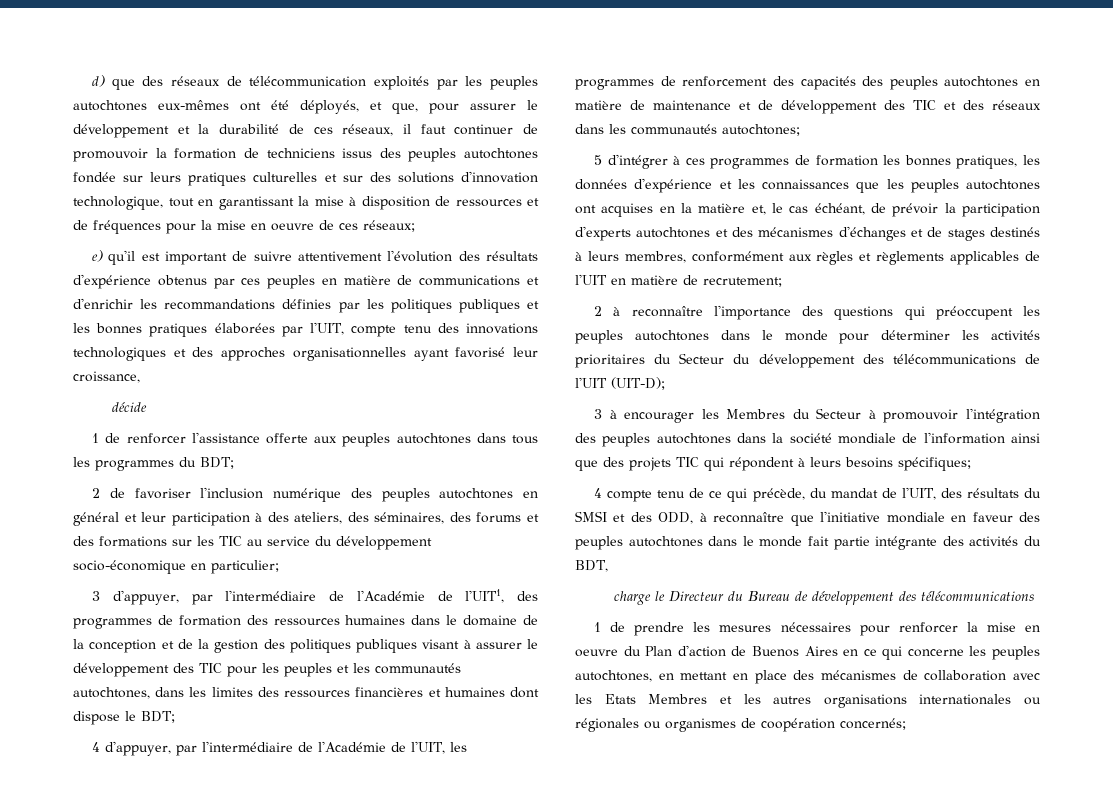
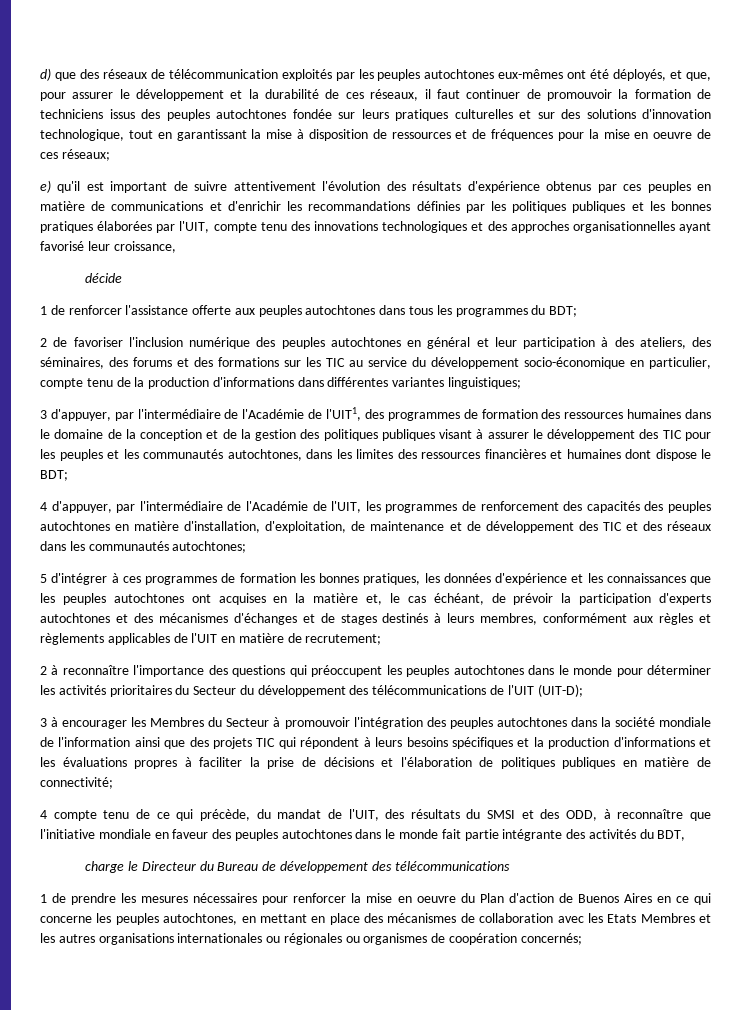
- 2 de favoriser l'inclusion numérique des peuples autochtones en général et leur participation à des ateliers, des séminaires, des forums et des formations sur les TIC au service du développement socio-économique en particulier;
+ 2 de favoriser l'inclusion numérique des peuples autochtones en général et leur participation à des ateliers, des séminaires, des forums et des formations sur les TIC au service du développement socio-économique en particulier, compte tenu de la production d'informations dans différentes variantes linguistiques;
- 4 d'appuyer, par l'intermédiaire de l'Académie de l'UIT, les programmes de renforcement des capacités des peuples autochtones en matière de maintenance et de développement des TIC et des réseaux dans les communautés autochtones;
+ 4 d'appuyer, par l'intermédiaire de l'Académie de l'UIT, les programmes de renforcement des capacités des peuples autochtones en matière d'installation, d'exploitation, de maintenance et de développement des TIC et des réseaux dans les communautés autochtones;
- 3 à encourager les Membres du Secteur à promouvoir l'intégration des peuples autochtones dans la société mondiale de l'information ainsi que des projets TIC qui répondent à leurs besoins spécifiques;
+ 3 à encourager les Membres du Secteur à promouvoir l'intégration des peuples autochtones dans la société mondiale de l'information ainsi que des projets TIC qui répondent à leurs besoins spécifiques et la production d'informations et les évaluations propres à faciliter la prise de décisions et l'élaboration de politiques publiques en matière de connectivité;

